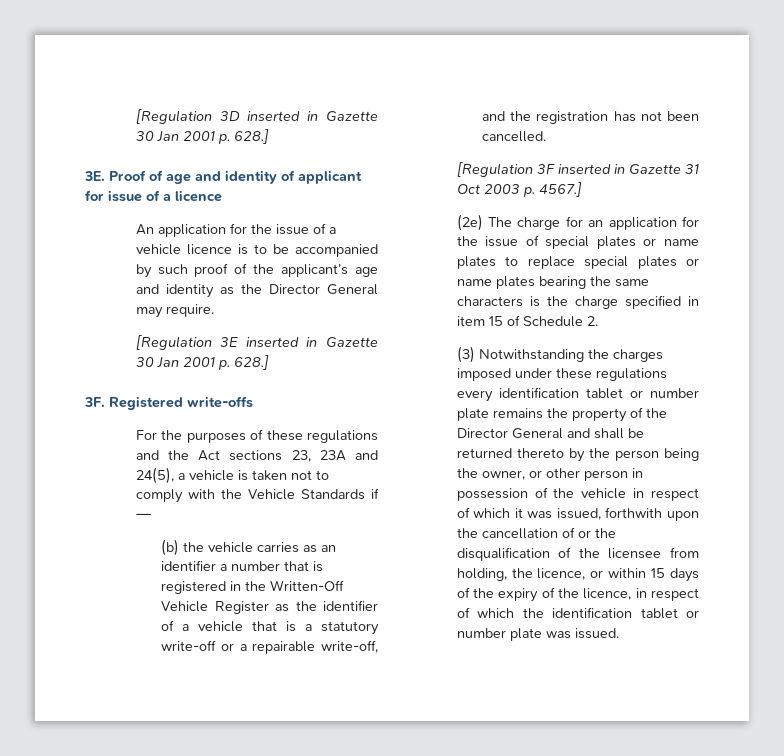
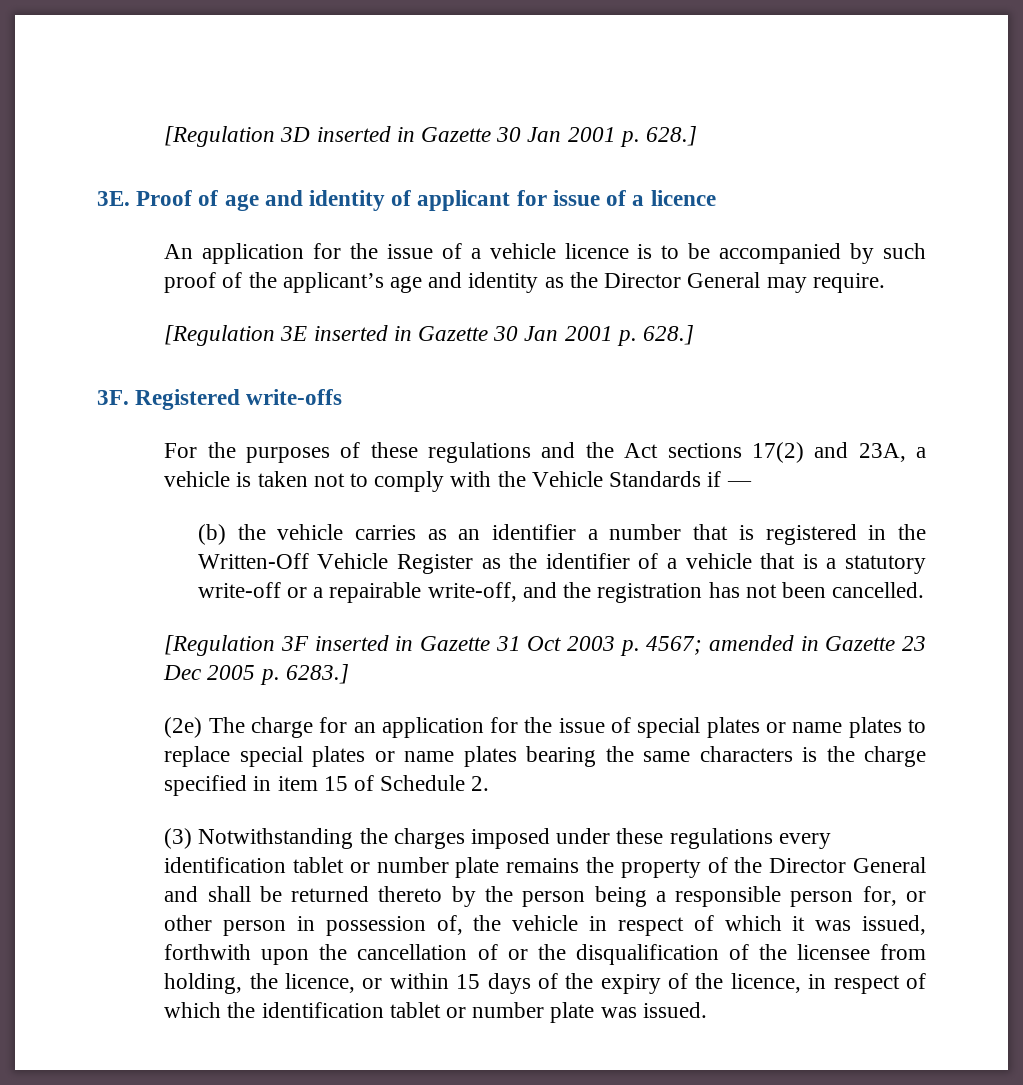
- For the purposes of these regulations and the Act sections 23, 23A and 24(5), a vehicle is taken not to comply with the Vehicle Standards if —
+ For the purposes of these regulations and the Act sections 17(2) and 23A, a vehicle is taken not to comply with the Vehicle Standards if —
- [Regulation 3F inserted in Gazette 31 Oct 2003 p. 4567.]
+ [Regulation 3F inserted in Gazette 31 Oct 2003 p. 4567; amended in Gazette 23 Dec 2005 p. 6283.]
- (3) Notwithstanding the charges imposed under these regulations every identification tablet or number plate remains the property of the Director General and shall be returned thereto by the person being the owner, or other person in possession of the vehicle in respect of which it was issued, forthwith upon the cancellation of or the disqualification of the licensee from holding, the licence, or within 15 days of the expiry of the licence, in respect of which the identification tablet or number plate was issued.
+ (3) Notwithstanding the charges imposed under these regulations every identification tablet or number plate remains the property of the Director General and shall be returned thereto by the person being a responsible person for, or other person in possession of, the vehicle in respect of which it was issued, forthwith upon the cancellation of or the disqualification of the licensee from holding, the licence, or within 15 days of the expiry of the licence, in respect of which the identification tablet or number plate was issued.

